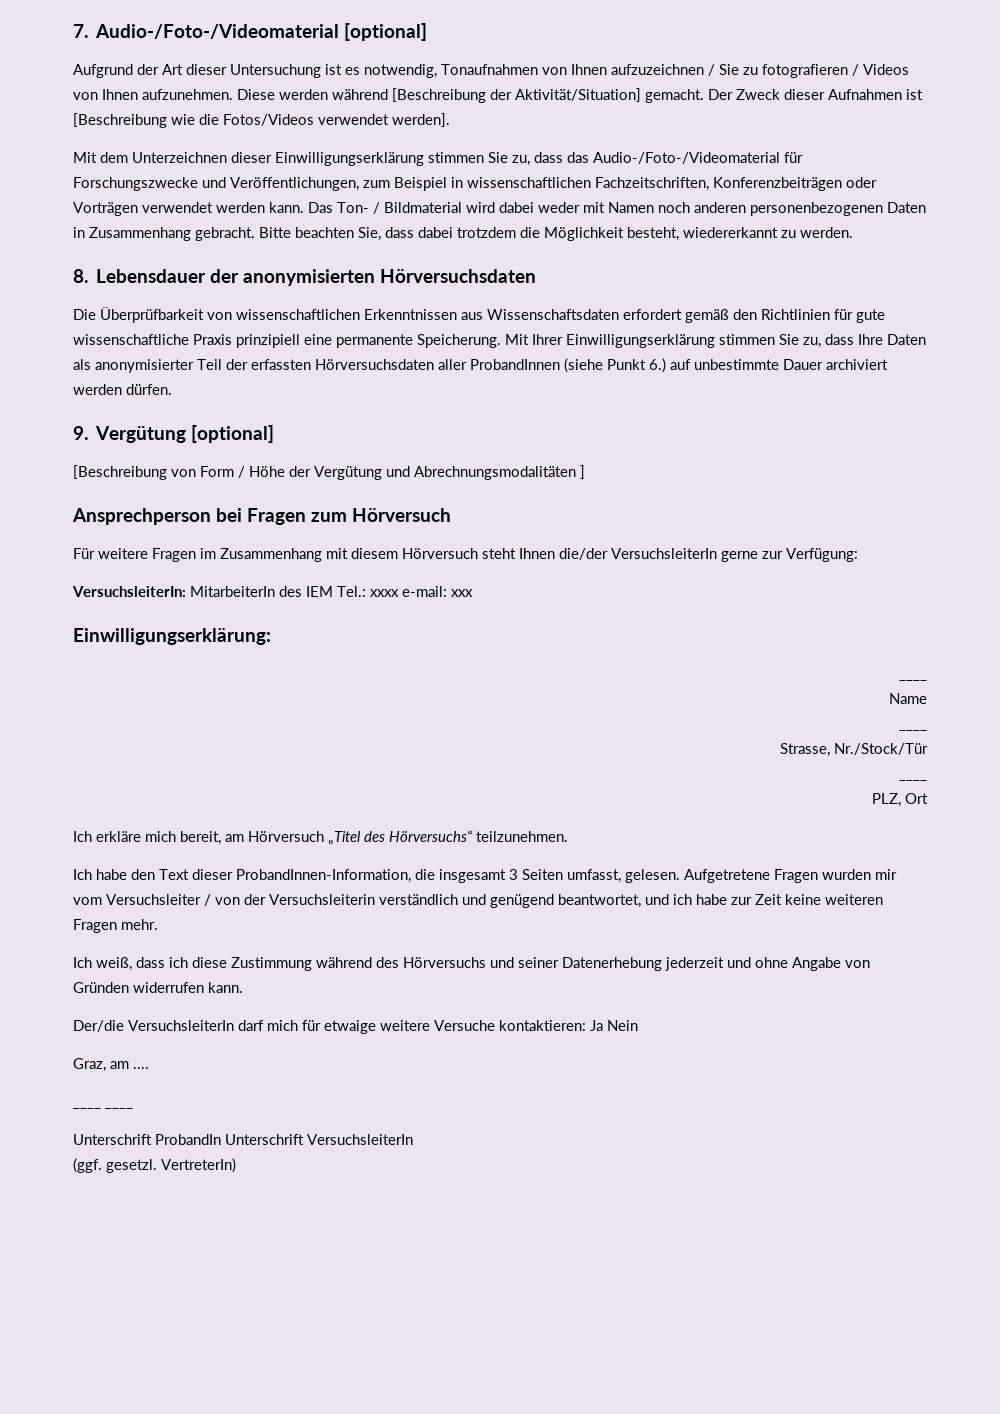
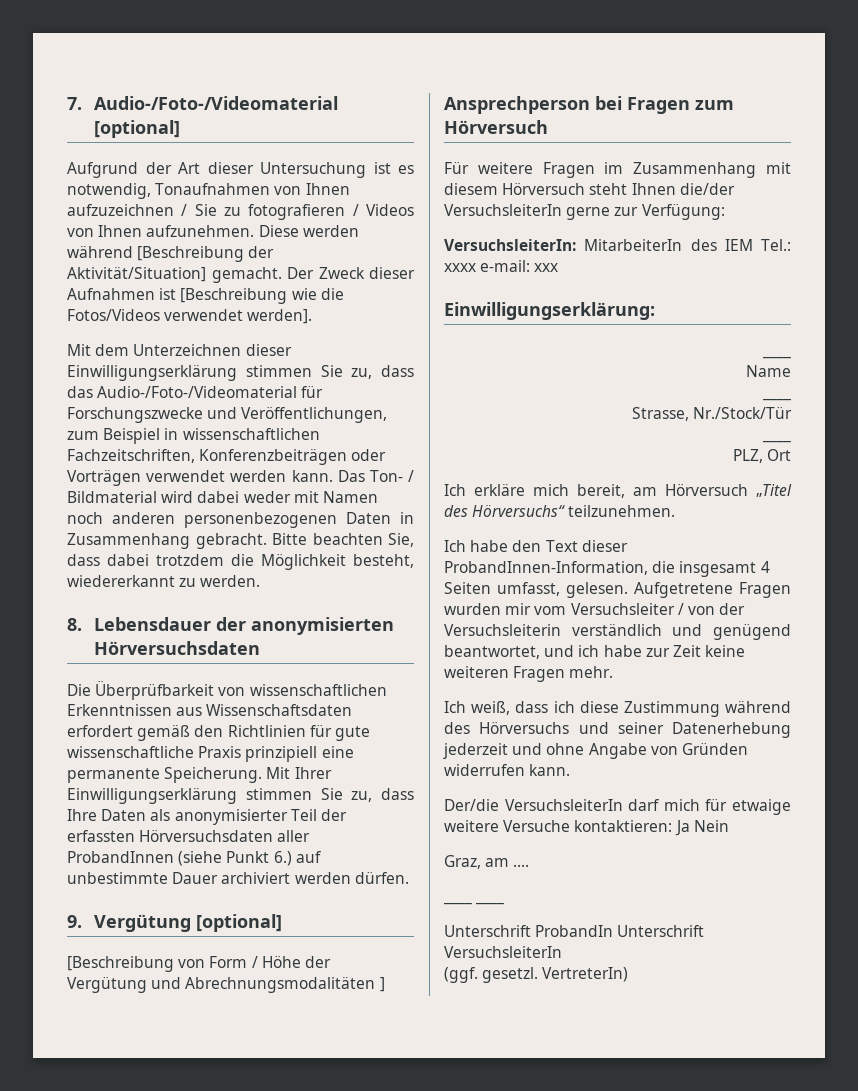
- Ich habe den Text dieser ProbandInnen-Information, die insgesamt 3 Seiten umfasst, gelesen.
+ Ich habe den Text dieser ProbandInnen-Information, die insgesamt 4 Seiten umfasst, gelesen.

